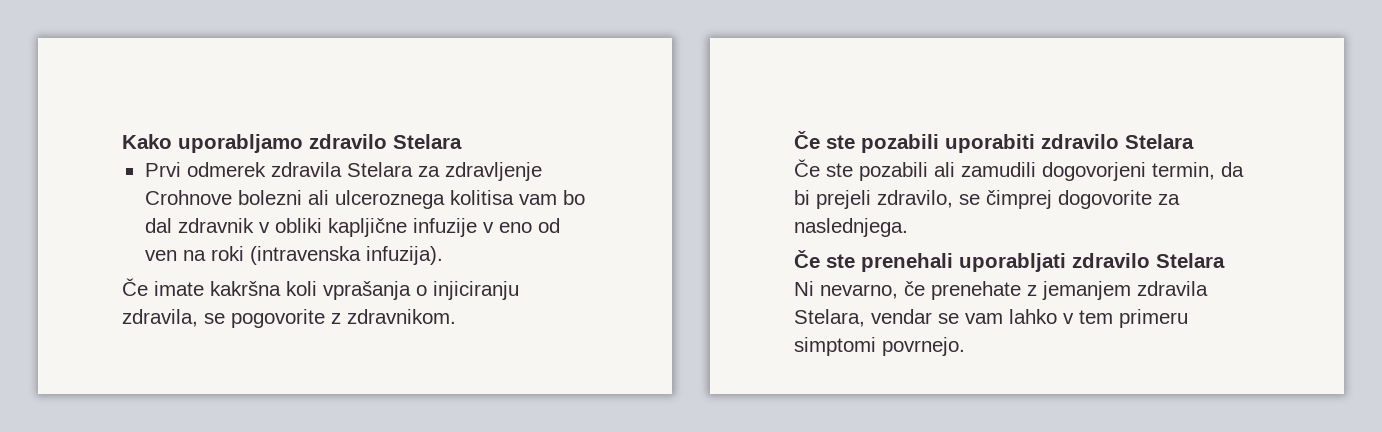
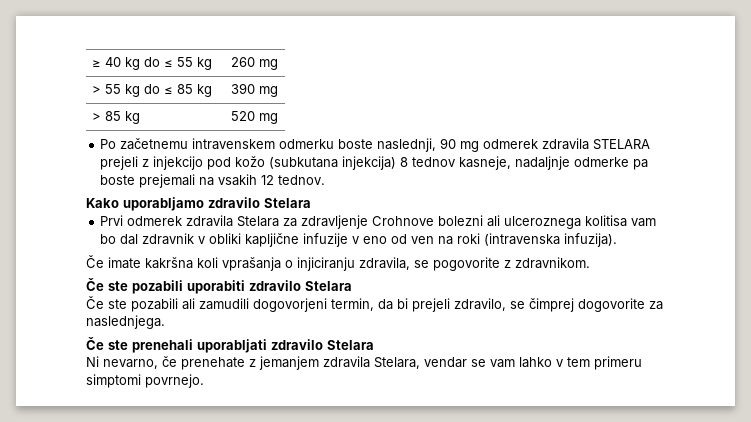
+ ≥ 40 kg do ≤ 55 kg | 260 mg
+ > 55 kg do ≤ 85 kg | 390 mg
+ > 85 kg | 520 mg
+ Po začetnemu intravenskem odmerku boste naslednji, 90 mg odmerek zdravila STELARA prejeli z injekcijo pod kožo (subkutana injekcija) 8 tednov kasneje, nadaljnje odmerke pa boste prejemali na vsakih 12 tednov.

